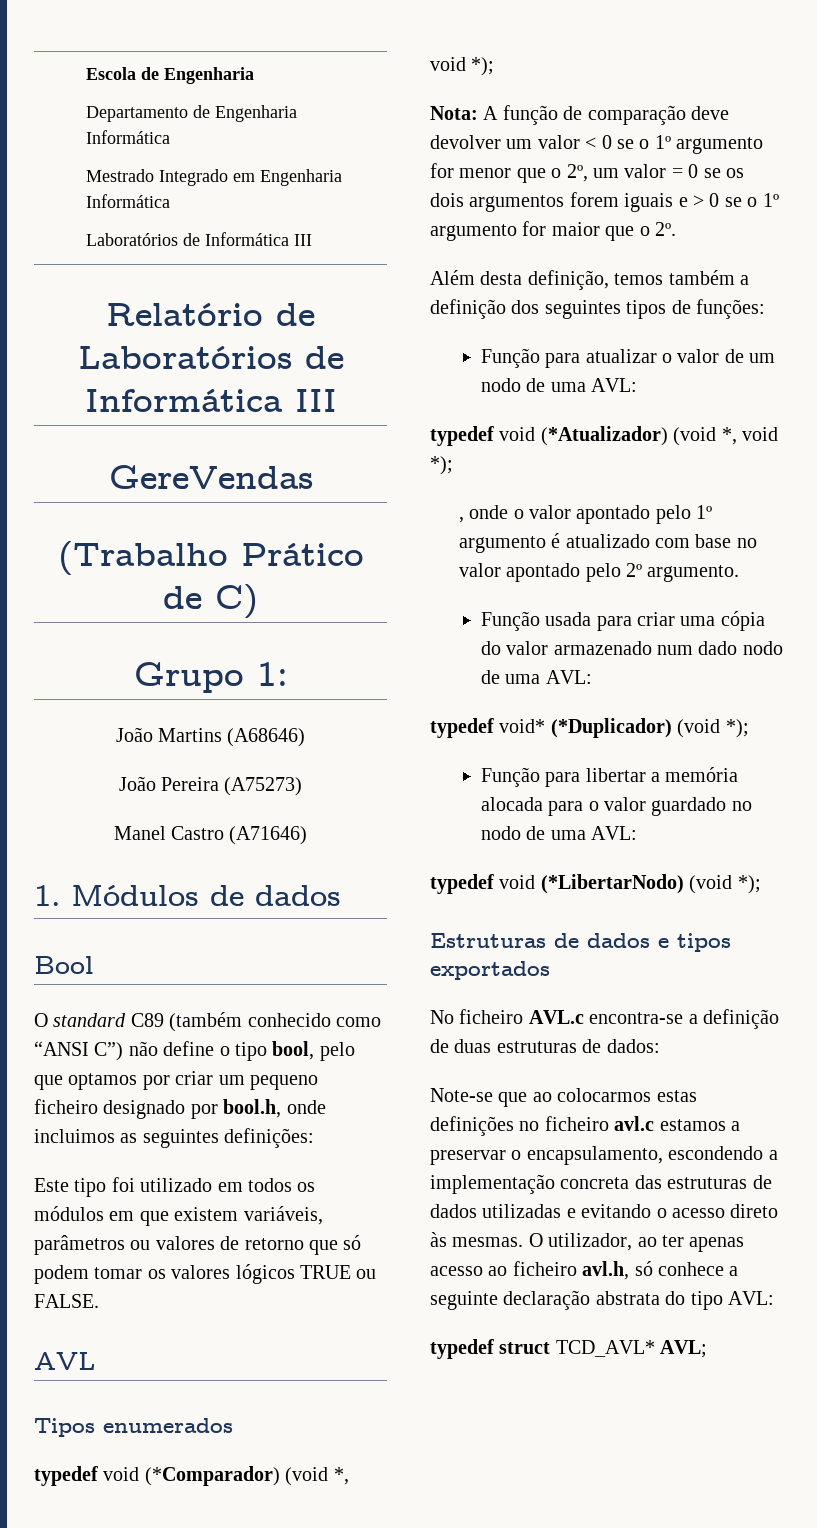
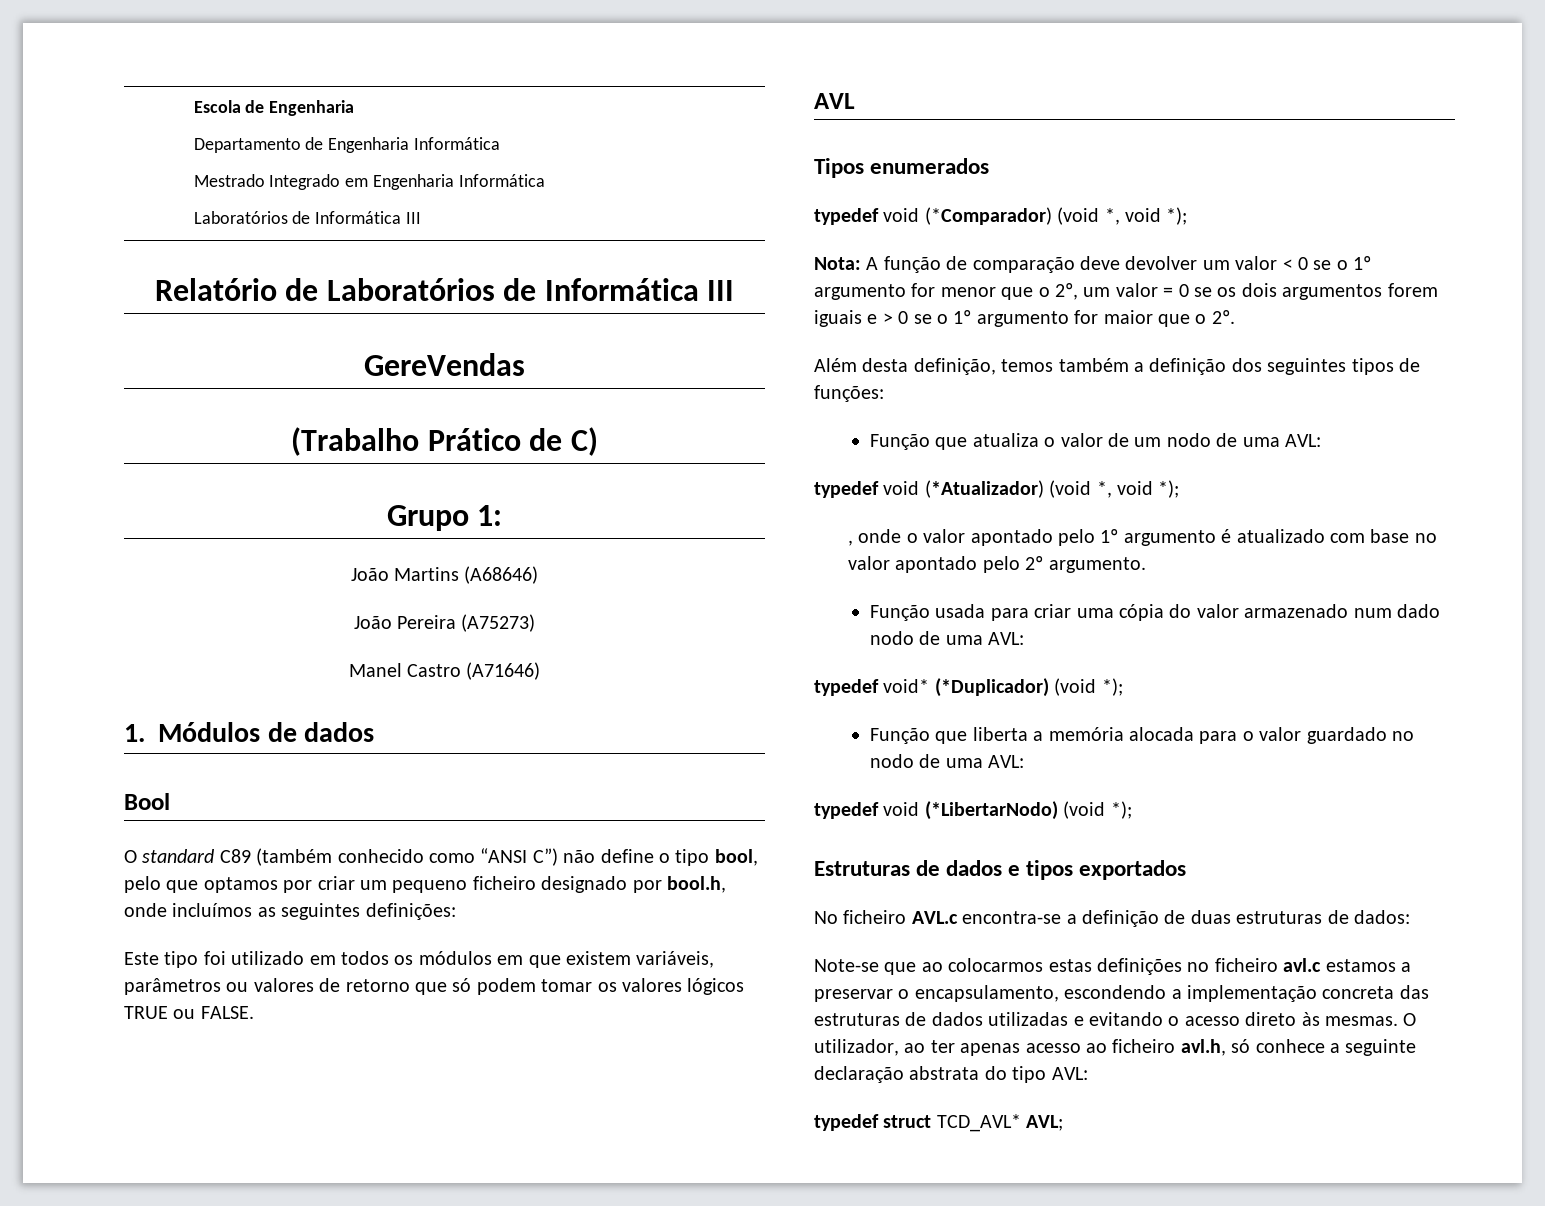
- O standard C89 (também conhecido como “ANSI C”) não define o tipo bool, pelo que optamos por criar um pequeno ficheiro designado por bool.h, onde incluimos as seguintes definições:
+ O standard C89 (também conhecido como “ANSI C”) não define o tipo bool, pelo que optamos por criar um pequeno ficheiro designado por bool.h, onde incluímos as seguintes definições:
- Função para atualizar o valor de um nodo de uma AVL:
+ Função que atualiza o valor de um nodo de uma AVL:
- Função para libertar a memória alocada para o valor guardado no nodo de uma AVL:
+ Função que liberta a memória alocada para o valor guardado no nodo de uma AVL:

